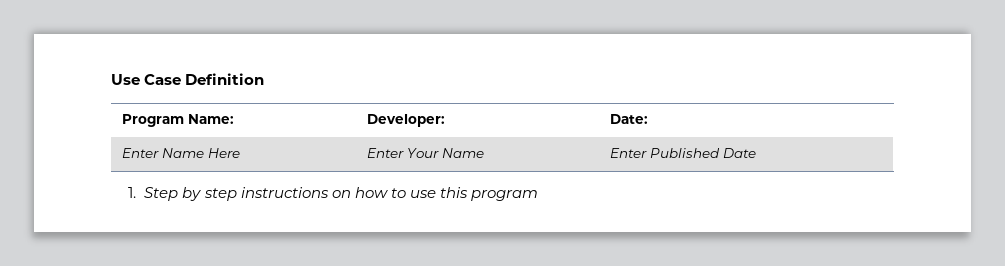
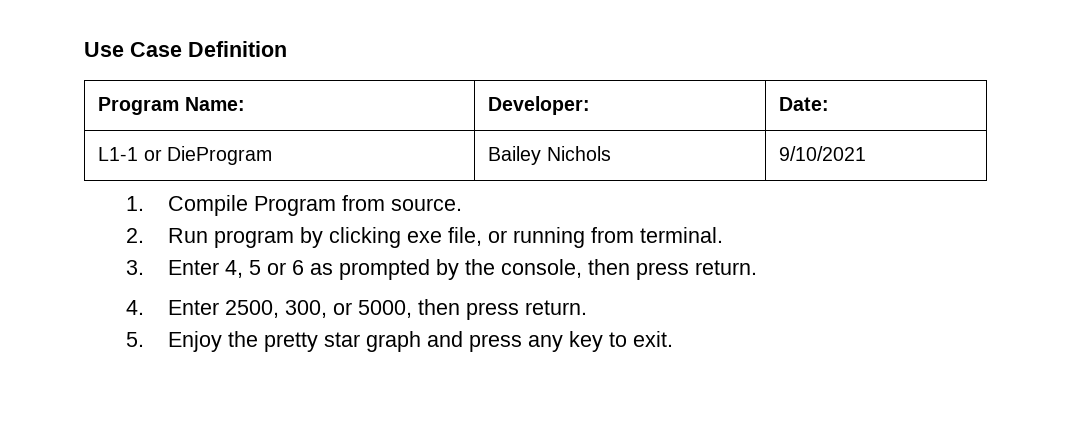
- Enter Name Here | Enter Your Name | Enter Published Date
- 1. Step by step instructions on how to use this program
+ L1-1 or DieProgram | Bailey Nichols | 9/10/2021
+ 1. Compile Program from source.
+ 2. Run program by clicking exe file, or running from terminal.
+ 3. Enter 4, 5 or 6 as prompted by the console, then press return.
+ 4. Enter 2500, 300, or 5000, then press return.
+ 5. Enjoy the pretty star graph and press any key to exit.

